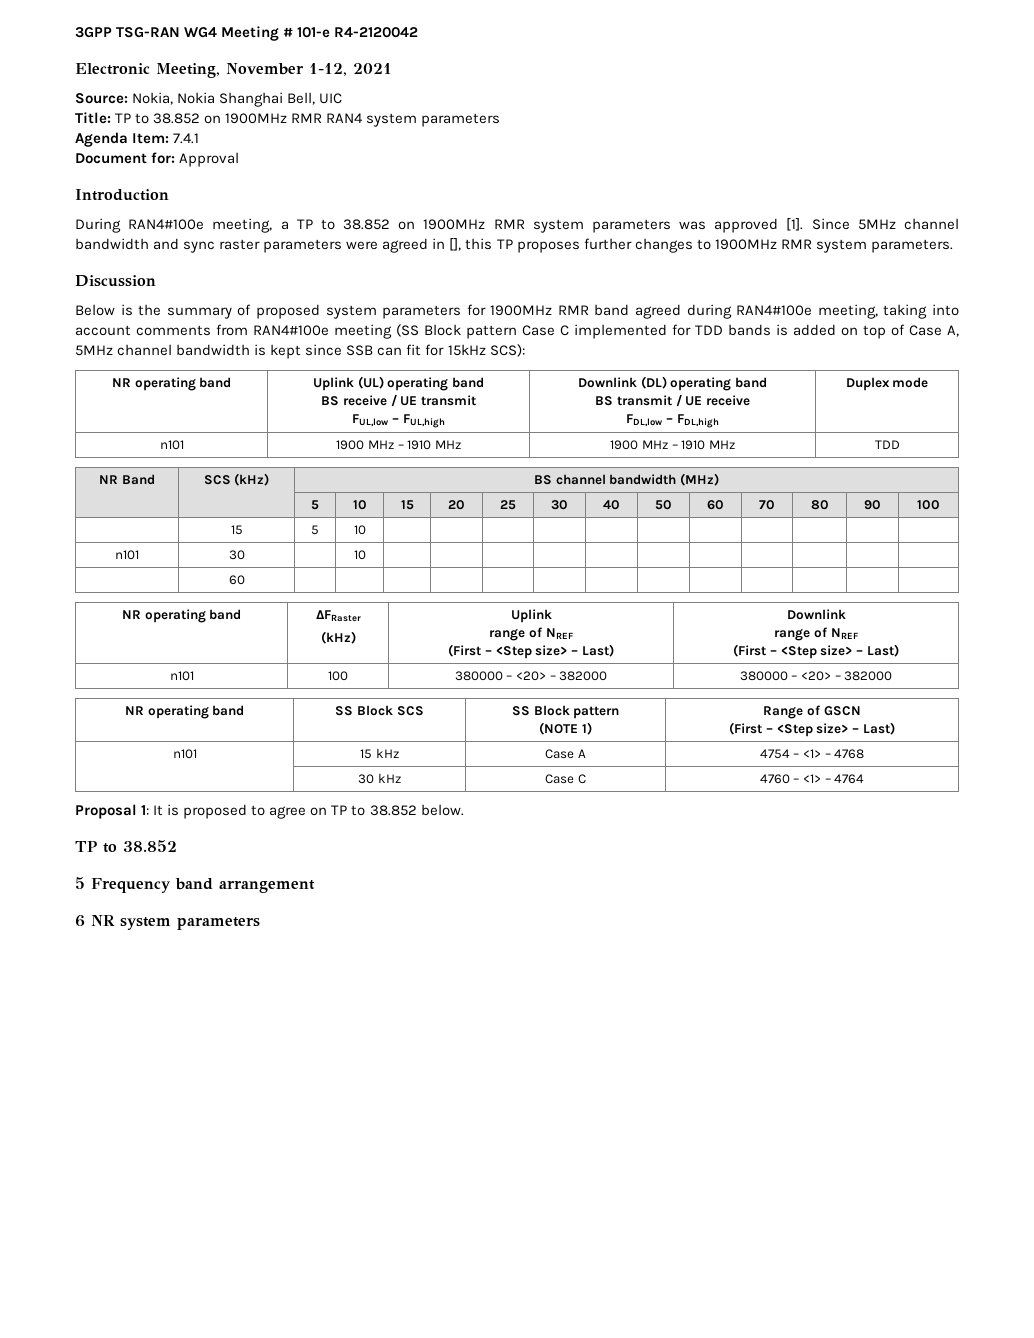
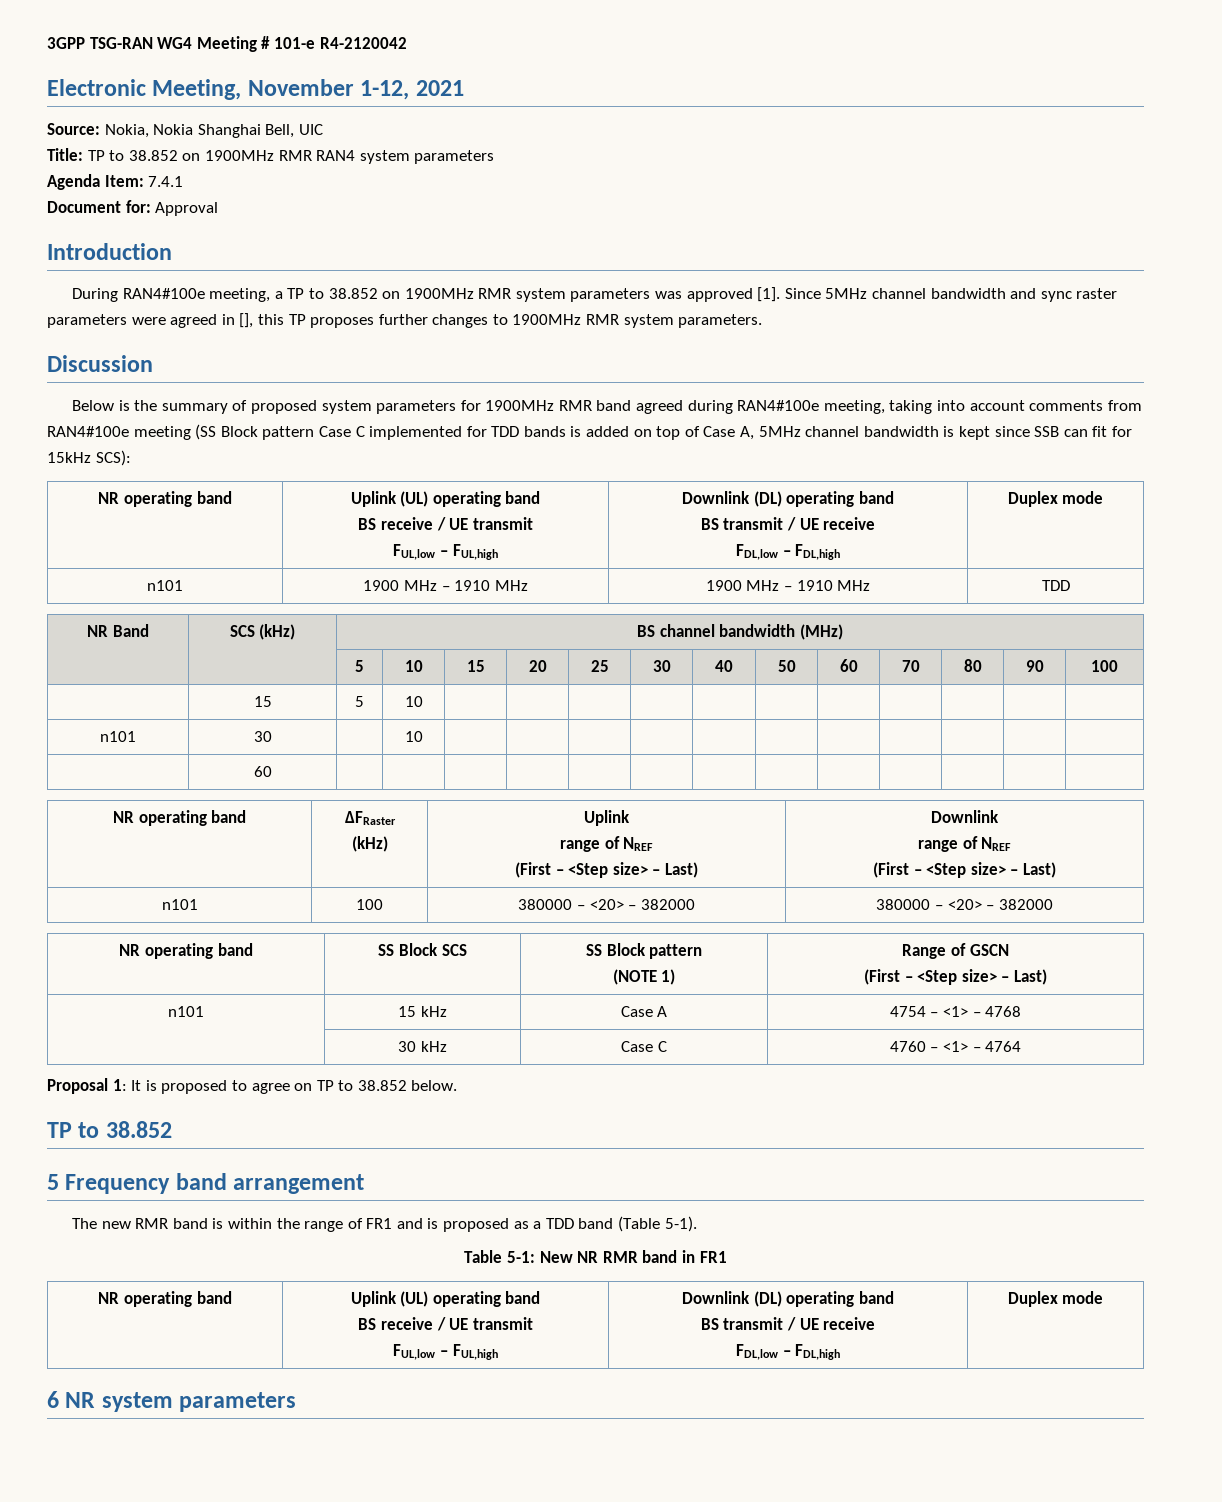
+ The new RMR band is within the range of FR1 and is proposed as a TDD band (Table 5-1).
+ Table 5-1: New NR RMR band in FR1
+ NR operating band | Uplink (UL) operating band
+ BS receive / UE transmit
+ FUL,low – FUL,high | Downlink (DL) operating band
+ BS transmit / UE receive
+ FDL,low – FDL,high | Duplex mode

